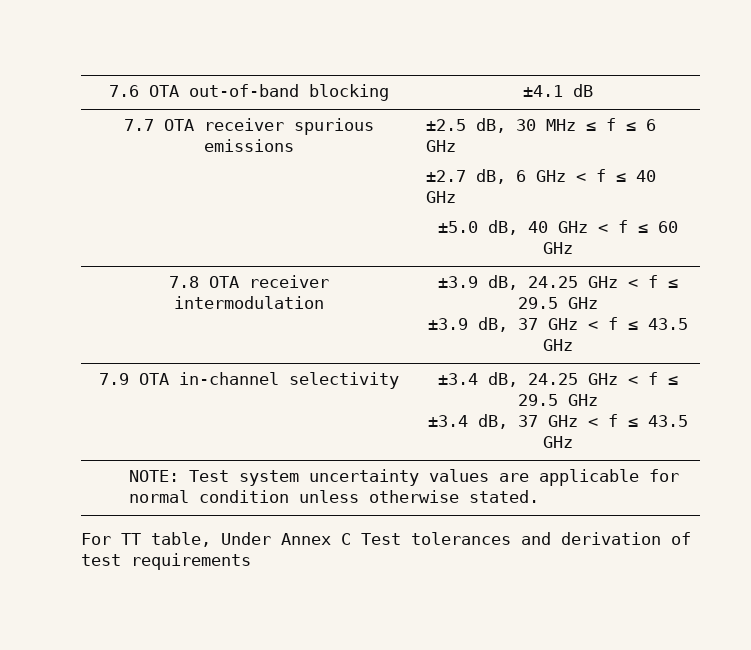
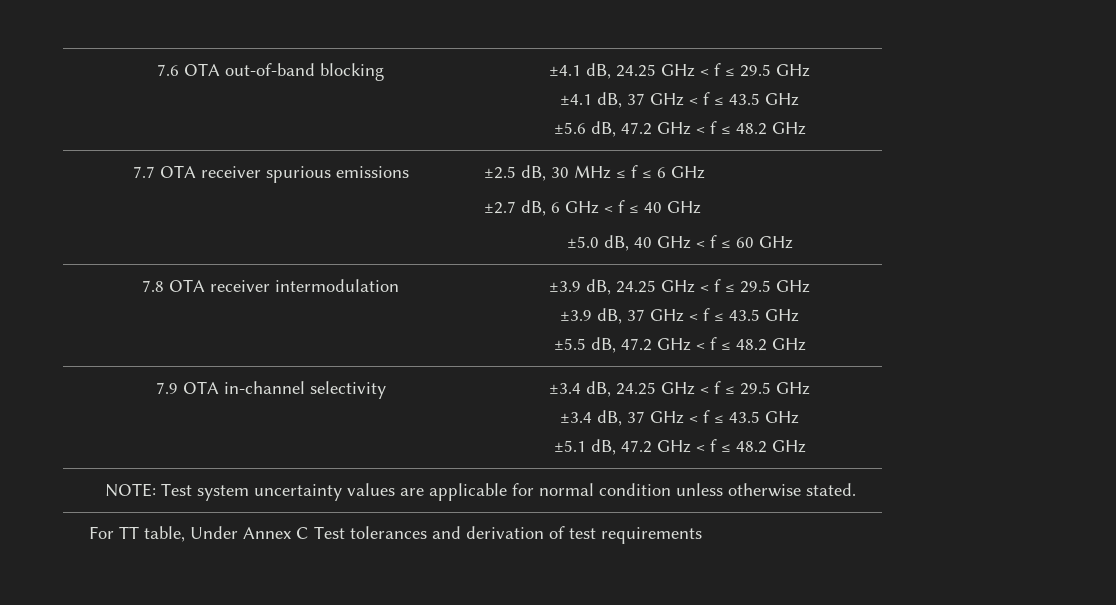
- 7.6 OTA out-of-band blocking | ±4.1 dB
+ 7.6 OTA out-of-band blocking | ±4.1 dB, 24.25 GHz < f ≤ 29.5 GHz
+ ±4.1 dB, 37 GHz < f ≤ 43.5 GHz
+ ±5.6 dB, 47.2 GHz < f ≤ 48.2 GHz
  7.8 OTA receiver intermodulation | ±3.9 dB, 24.25 GHz < f ≤ 29.5 GHz
  ±3.9 dB, 37 GHz < f ≤ 43.5 GHz
+ ±5.5 dB, 47.2 GHz < f ≤ 48.2 GHz
  7.9 OTA in-channel selectivity | ±3.4 dB, 24.25 GHz < f ≤ 29.5 GHz
  ±3.4 dB, 37 GHz < f ≤ 43.5 GHz
+ ±5.1 dB, 47.2 GHz < f ≤ 48.2 GHz

